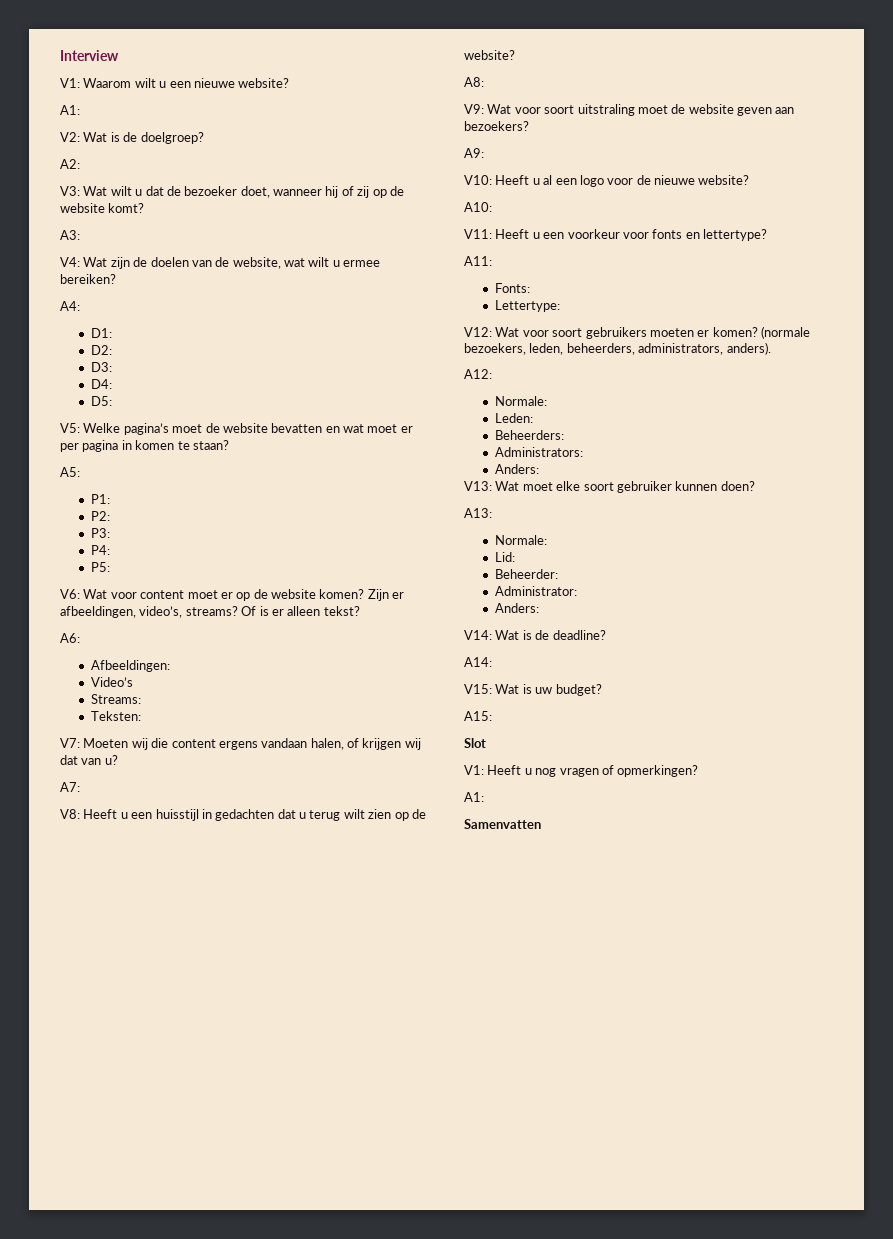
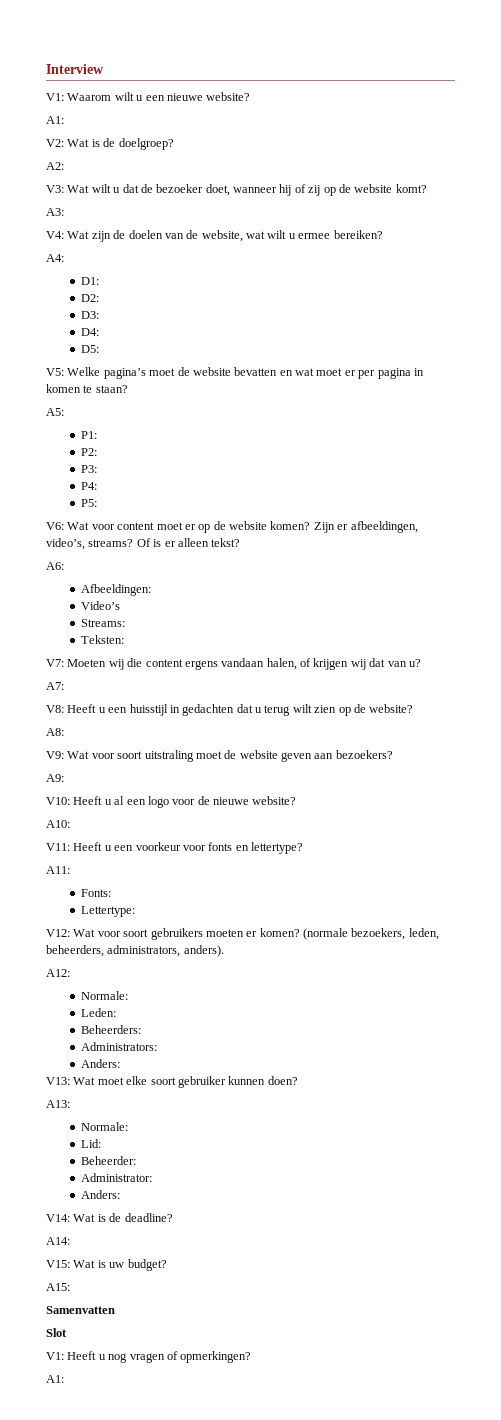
+ Samenvatten
- Samenvatten

